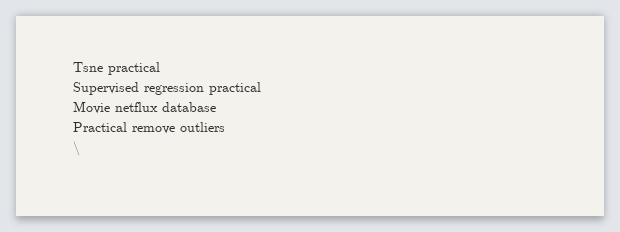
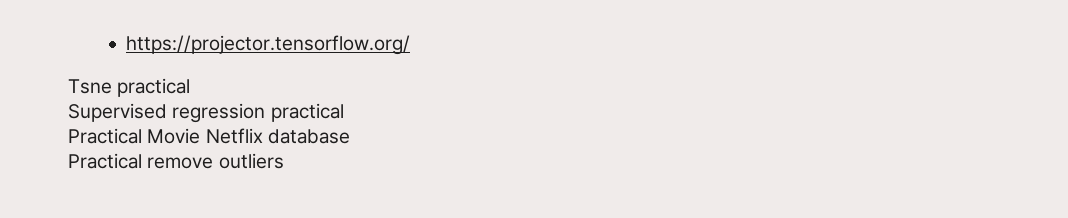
+ https://projector.tensorflow.org/
- Movie netflux database
+ Practical Movie Netflix database
- \

